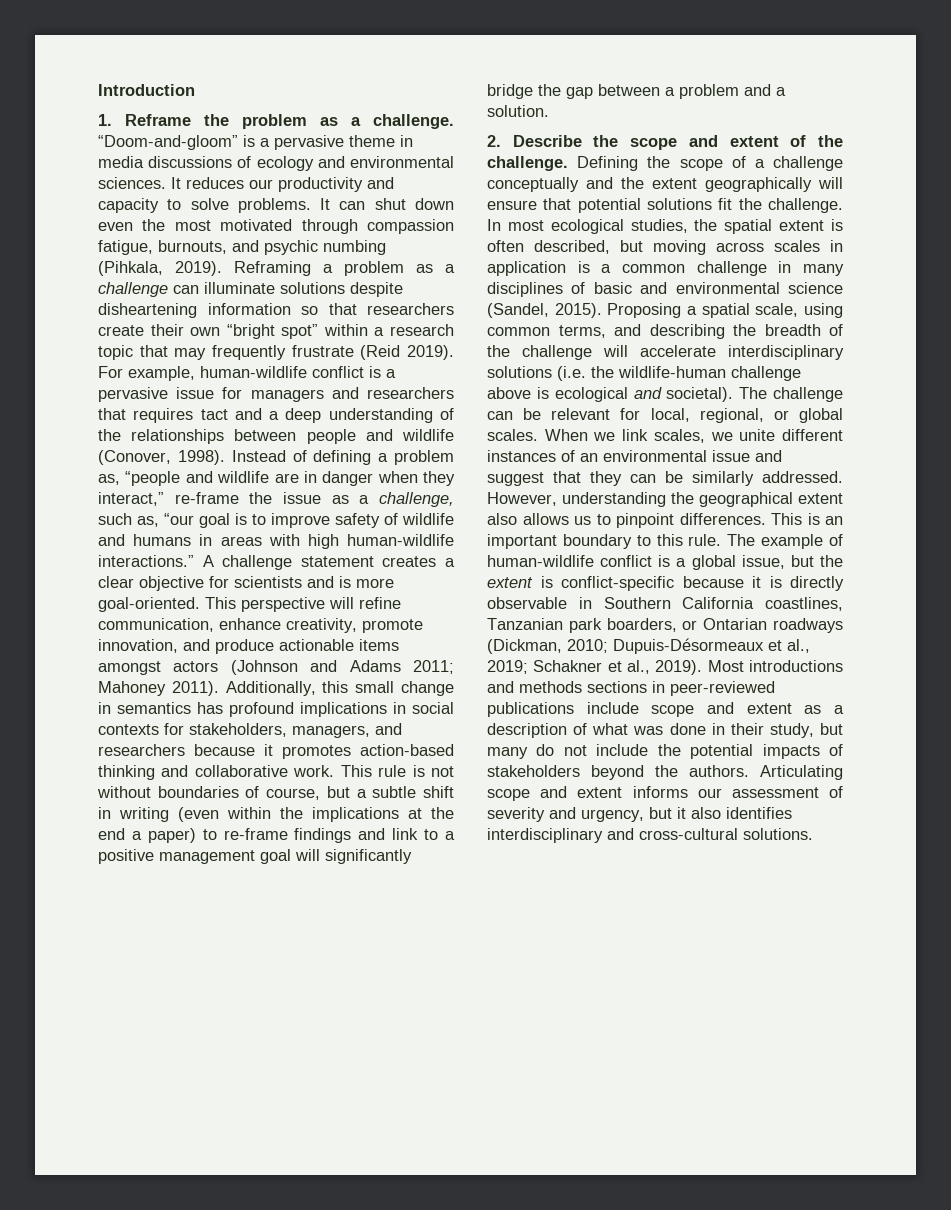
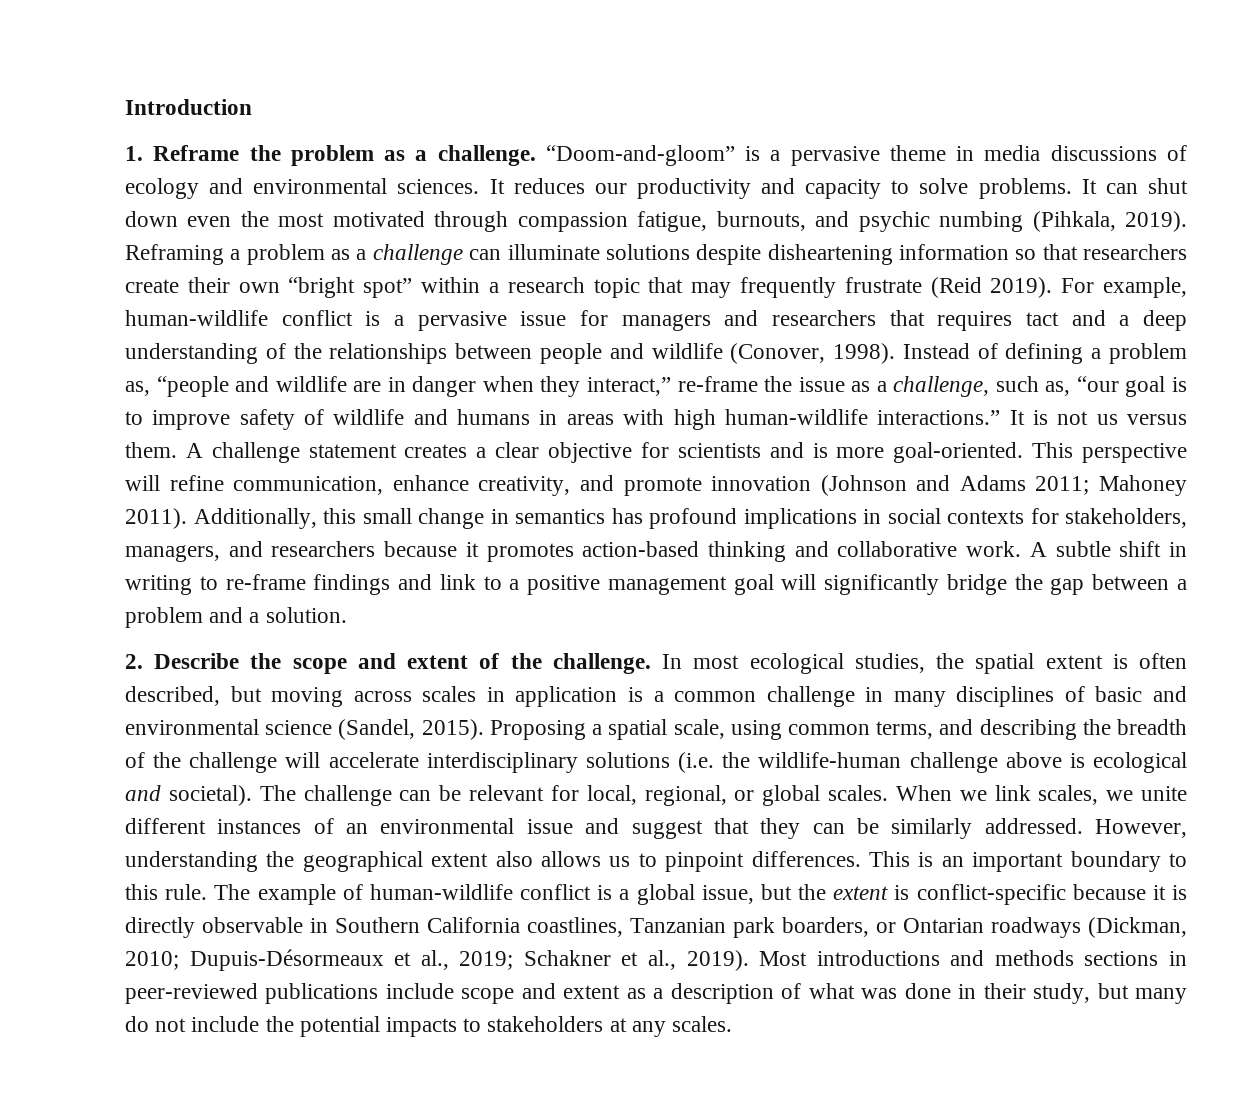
+ It is not us versus them.
- This perspective will refine communication, enhance creativity, promote innovation, and produce actionable items amongst actors (Johnson and Adams 2011; Mahoney 2011).
+ This perspective will refine communication, enhance creativity, and promote innovation (Johnson and Adams 2011; Mahoney 2011).
- This rule is not without boundaries of course, but a subtle shift in writing (even within the implications at the end a paper) to re-frame findings and link to a positive management goal will significantly bridge the gap between a problem and a solution.
+ A subtle shift in writing to re-frame findings and link to a positive management goal will significantly bridge the gap between a problem and a solution.
- Defining the scope of a challenge conceptually and the extent geographically will ensure that potential solutions fit the challenge.
- Most introductions and methods sections in peer-reviewed publications include scope and extent as a description of what was done in their study, but many do not include the potential impacts of stakeholders beyond the authors. Articulating scope and extent informs our assessment of severity and urgency, but it also identifies interdisciplinary and cross-cultural solutions.
+ Most introductions and methods sections in peer-reviewed publications include scope and extent as a description of what was done in their study, but many do not include the potential impacts to stakeholders at any scales.

